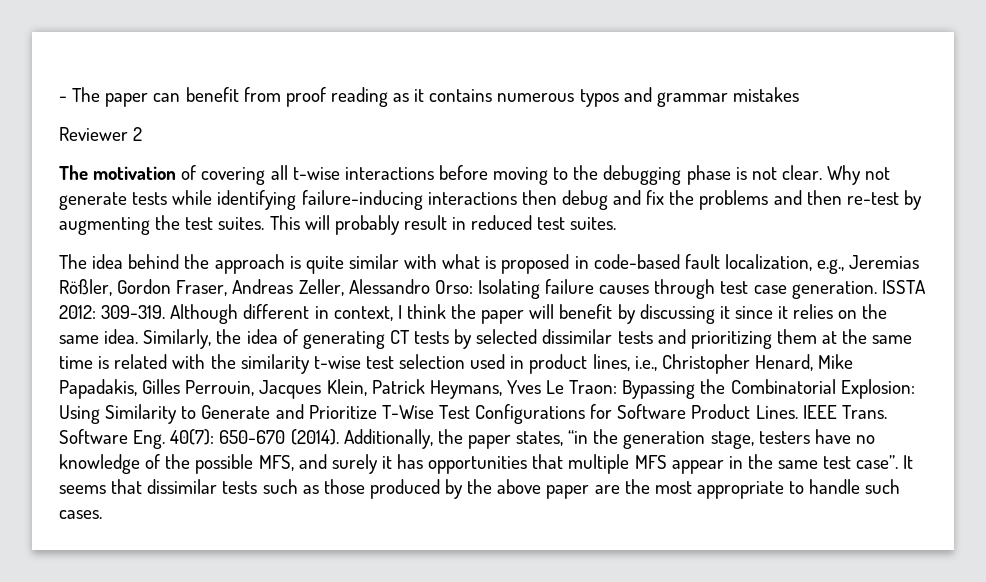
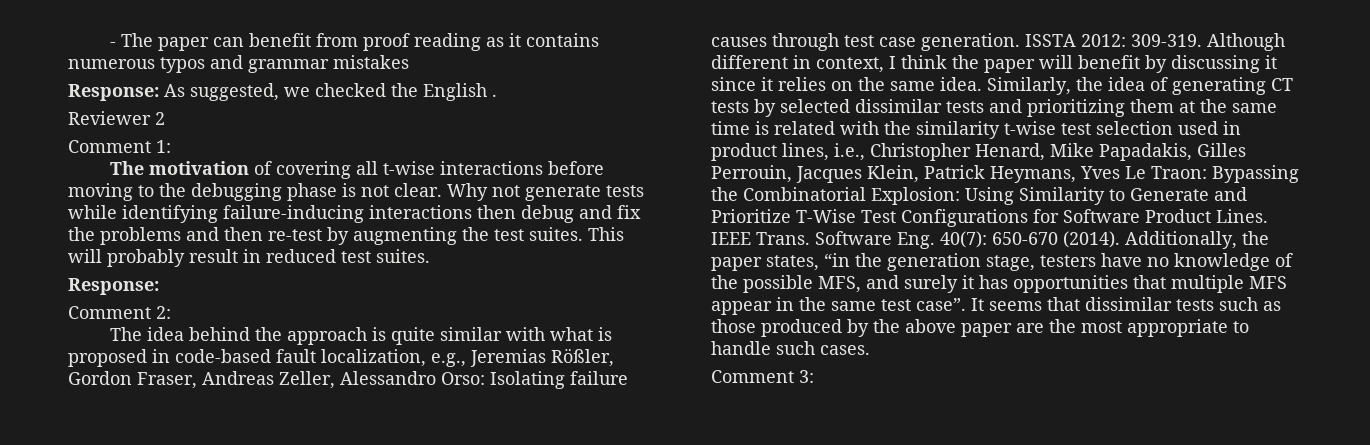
+ Response: As suggested, we checked the English .
+ Comment 1:
  This will probably result in reduced test suites.
+ Response:
+ Comment 2:
+ Comment 3:

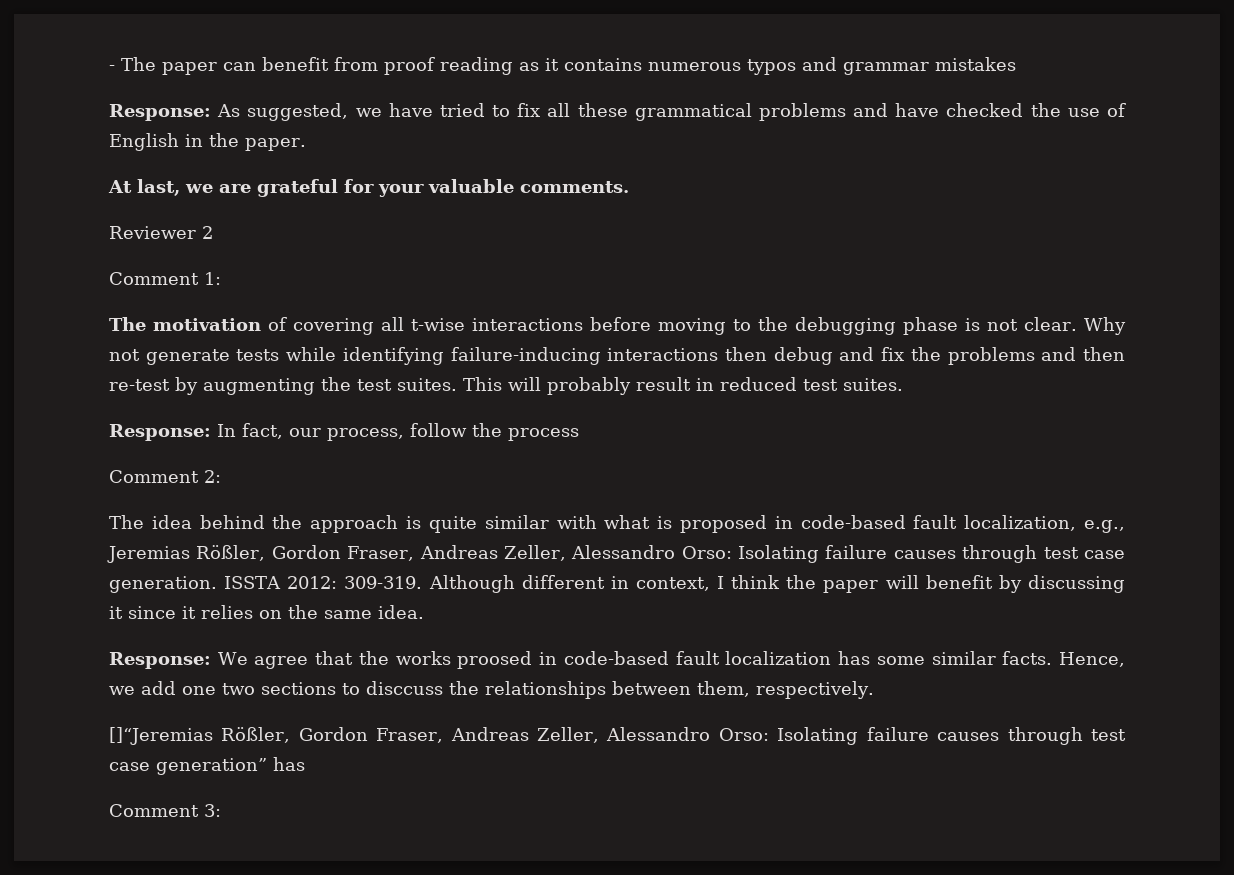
- Response: As suggested, we checked the English .
+ Response: As suggested, we have tried to fix all these grammatical problems and have checked the use of English in the paper.
+ At last, we are grateful for your valuable comments.
  This will probably result in reduced test suites.
- Response:
+ Response: In fact, our process, follow the process
- Although different in context, I think the paper will benefit by discussing it since it relies on the same idea. Similarly, the idea of generating CT tests by selected dissimilar tests and prioritizing them at the same time is related with the similarity t-wise test selection used in product lines, i.e., Christopher Henard, Mike Papadakis, Gilles Perrouin, Jacques Klein, Patrick Heymans, Yves Le Traon: Bypassing the Combinatorial Explosion: Using Similarity to Generate and Prioritize T-Wise Test Configurations for Software Product Lines. IEEE Trans. Software Eng. 40(7): 650-670 (2014). Additionally, the paper states, “in the generation stage, testers have no knowledge of the possible MFS, and surely it has opportunities that multiple MFS appear in the same test case”. It seems that dissimilar tests such as those produced by the above paper are the most appropriate to handle such cases.
+ Although different in context, I think the paper will benefit by discussing it since it relies on the same idea.
+ Response: We agree that the works proosed in code-based fault localization has some similar facts. Hence, we add one two sections to disccuss the relationships between them, respectively.
+ []“Jeremias Rößler, Gordon Fraser, Andreas Zeller, Alessandro Orso: Isolating failure causes through test case generation” has

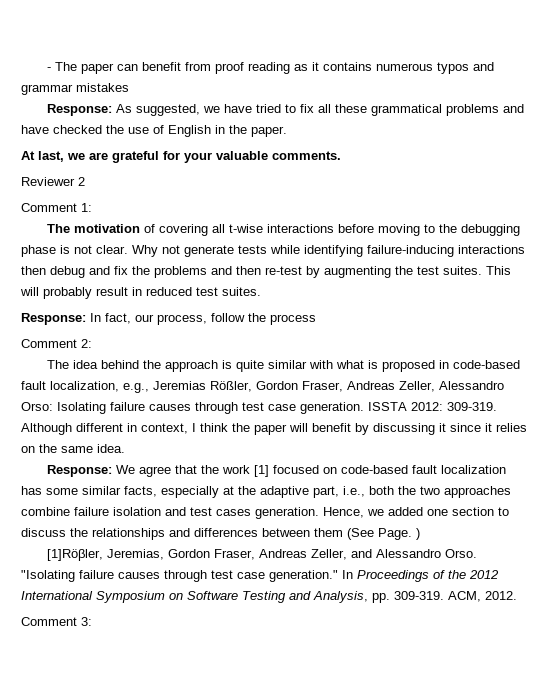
- Response: We agree that the works proosed in code-based fault localization has some similar facts. Hence, we add one two sections to disccuss the relationships between them, respectively.
- []“Jeremias Rößler, Gordon Fraser, Andreas Zeller, Alessandro Orso: Isolating failure causes through test case generation” has
+ Response: We agree that the work [1] focused on code-based fault localization has some similar facts, especially at the adaptive part, i.e., both the two approaches combine failure isolation and test cases generation. Hence, we added one section to discuss the relationships and differences between them (See Page. )
+ [1]Röβler, Jeremias, Gordon Fraser, Andreas Zeller, and Alessandro Orso. "Isolating failure causes through test case generation." In Proceedings of the 2012 International Symposium on Software Testing and Analysis, pp. 309-319. ACM, 2012.

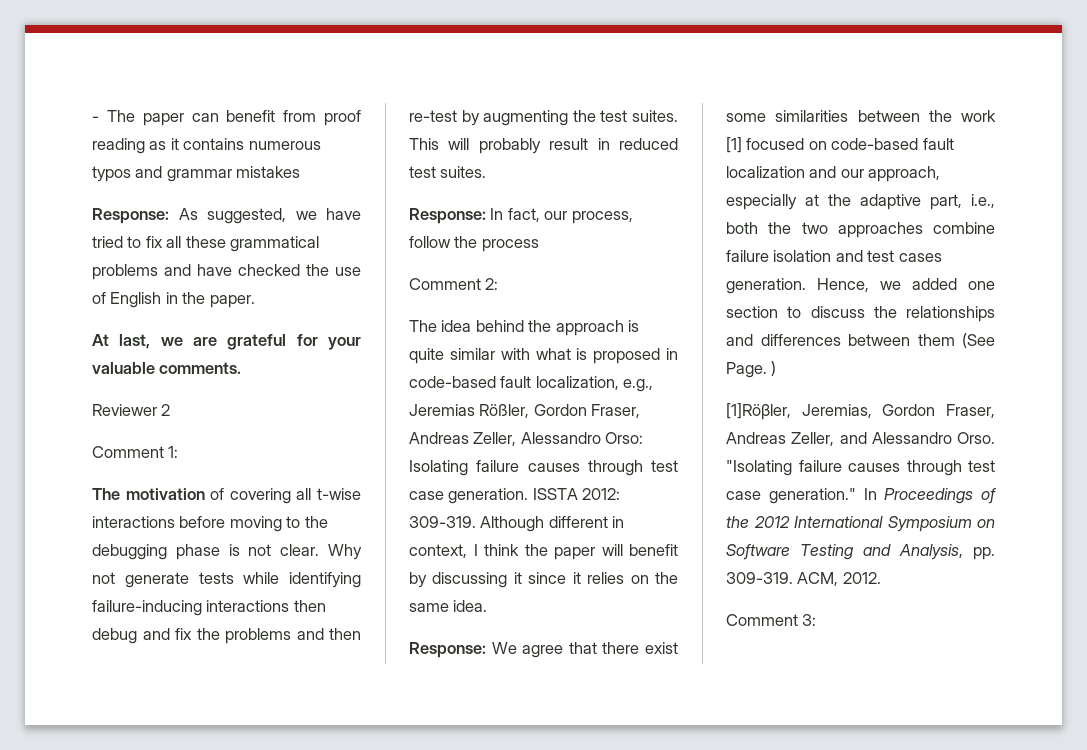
- Response: We agree that the work [1] focused on code-based fault localization has some similar facts, especially at the adaptive part, i.e., both the two approaches combine failure isolation and test cases generation.
+ Response: We agree that there exist some similarities between the work [1] focused on code-based fault localization and our approach, especially at the adaptive part, i.e., both the two approaches combine failure isolation and test cases generation.

